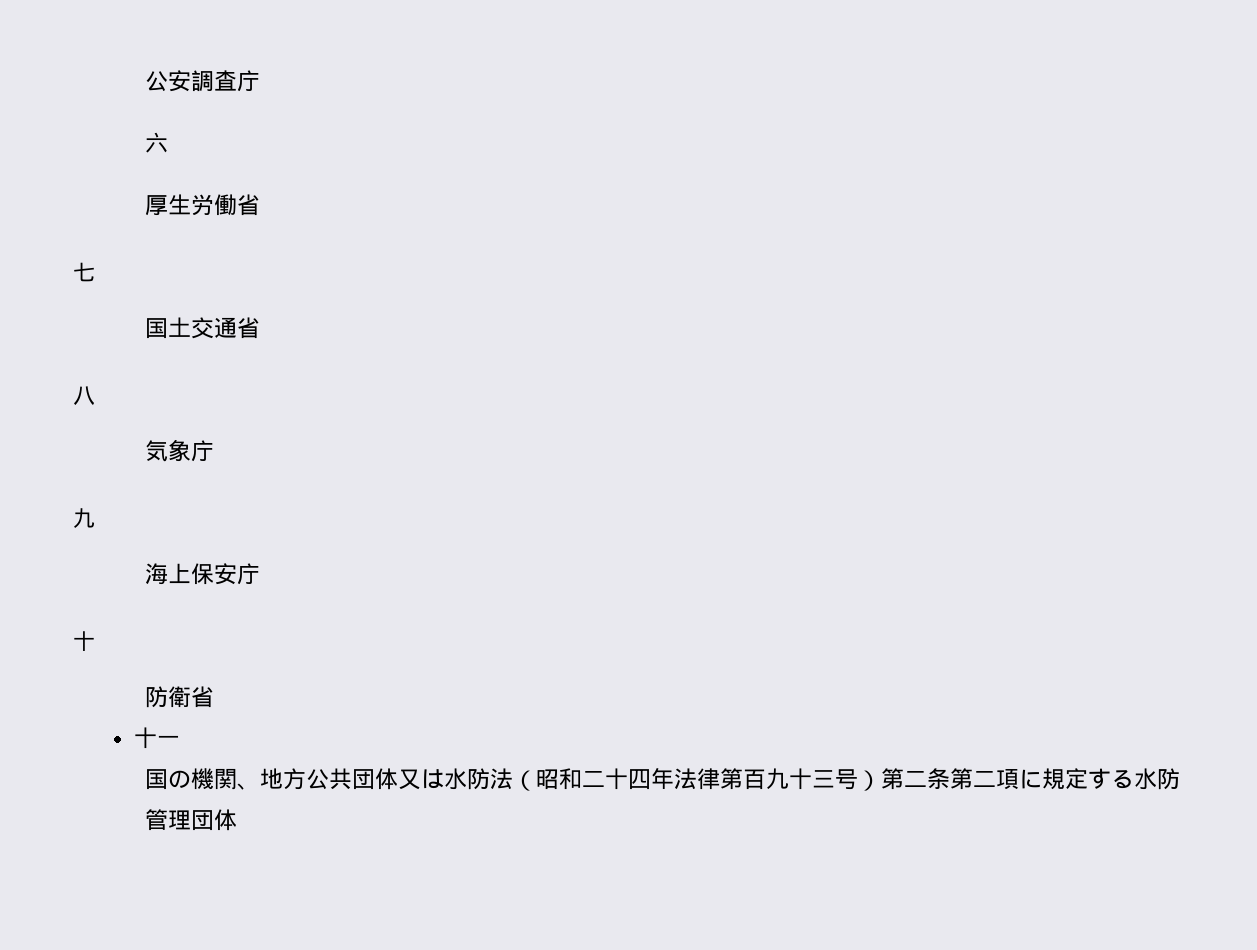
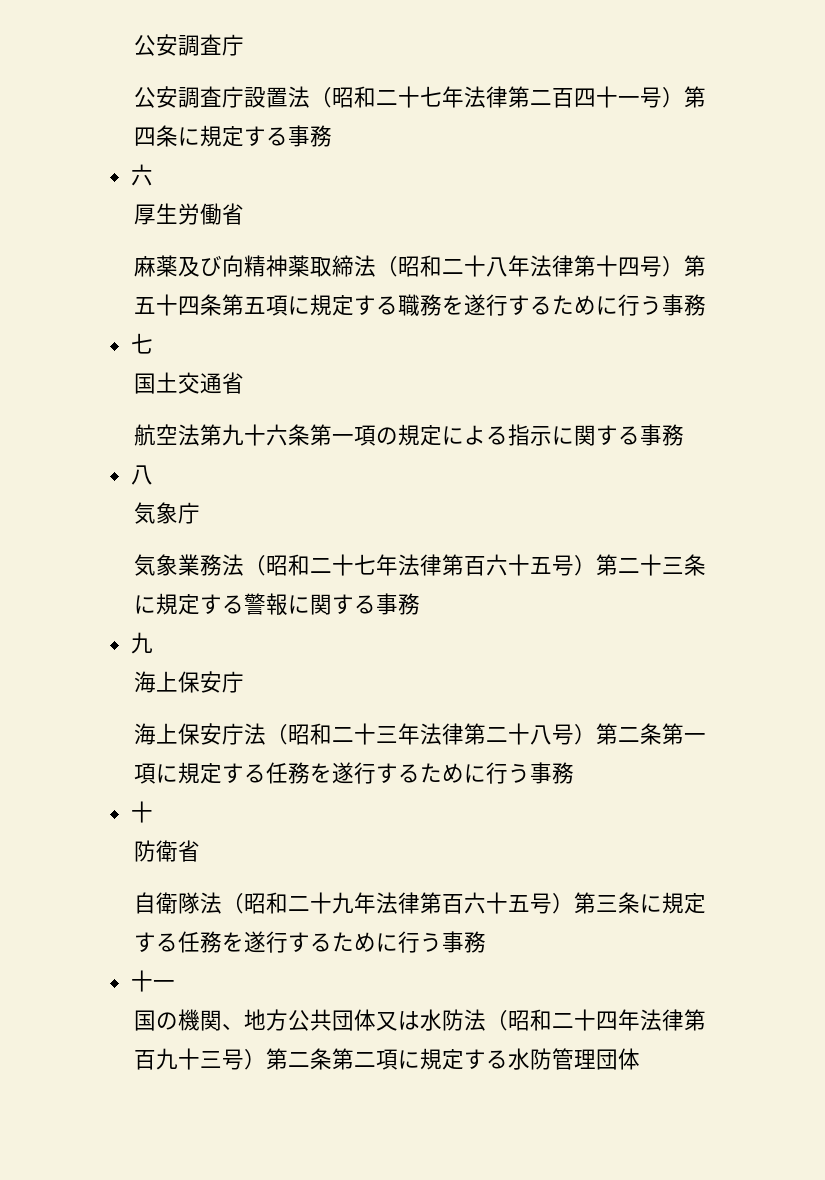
+ 公安調査庁設置法（昭和二十七年法律第二百四十一号）第四条に規定する事務
  六
  厚生労働省
+ 麻薬及び向精神薬取締法（昭和二十八年法律第十四号）第五十四条第五項に規定する職務を遂行するために行う事務
  七
  国土交通省
+ 航空法第九十六条第一項の規定による指示に関する事務
  八
  気象庁
+ 気象業務法（昭和二十七年法律第百六十五号）第二十三条に規定する警報に関する事務
  九
  海上保安庁
+ 海上保安庁法（昭和二十三年法律第二十八号）第二条第一項に規定する任務を遂行するために行う事務
  十
  防衛省
+ 自衛隊法（昭和二十九年法律第百六十五号）第三条に規定する任務を遂行するために行う事務

